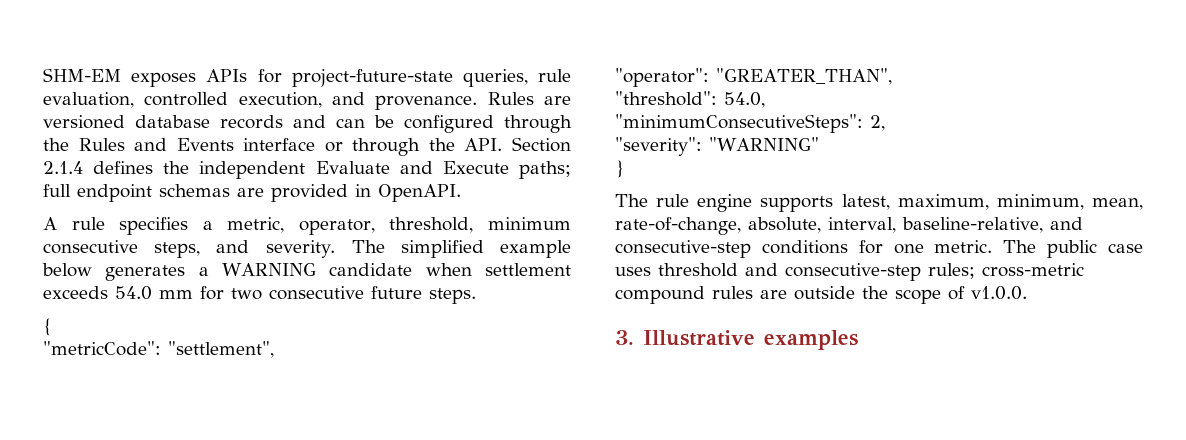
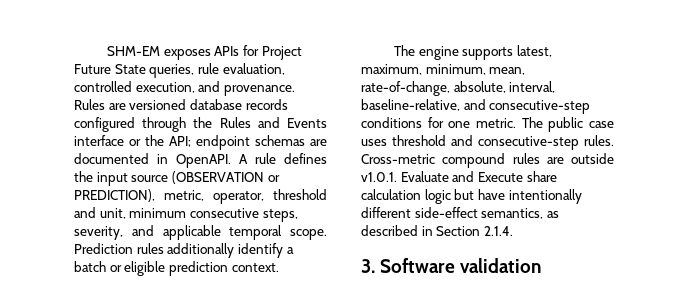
- SHM-EM exposes APIs for project-future-state queries, rule evaluation, controlled execution, and provenance.
+ SHM-EM exposes APIs for Project Future State queries, rule evaluation, controlled execution, and provenance.
- Rules are versioned database records and can be configured through the Rules and Events interface or through the API. Section 2.1.4 defines the independent Evaluate and Execute paths; full endpoint schemas are provided in OpenAPI.
- A rule specifies a metric, operator, threshold, minimum consecutive steps, and severity. The simplified example below generates a WARNING candidate when settlement exceeds 54.0 mm for two consecutive future steps.
- {
- "metricCode": "settlement",
- "operator": "GREATER_THAN",
- "threshold": 54.0,
- "minimumConsecutiveSteps": 2,
- "severity": "WARNING"
- }
- The rule engine supports latest, maximum, minimum, mean, rate-of-change, absolute, interval, baseline-relative, and consecutive-step conditions for one metric.
+ Rules are versioned database records configured through the Rules and Events interface or the API; endpoint schemas are documented in OpenAPI. A rule defines the input source (OBSERVATION or PREDICTION), metric, operator, threshold and unit, minimum consecutive steps, severity, and applicable temporal scope. Prediction rules additionally identify a batch or eligible prediction context.
+ The engine supports latest, maximum, minimum, mean, rate-of-change, absolute, interval, baseline-relative, and consecutive-step conditions for one metric.
- The public case uses threshold and consecutive-step rules; cross-metric compound rules are outside the scope of v1.0.0.
+ The public case uses threshold and consecutive-step rules. Cross-metric compound rules are outside v1.0.1. Evaluate and Execute share calculation logic but have intentionally different side-effect semantics, as described in Section 2.1.4.
- 3. Illustrative examples
+ 3. Software validation

